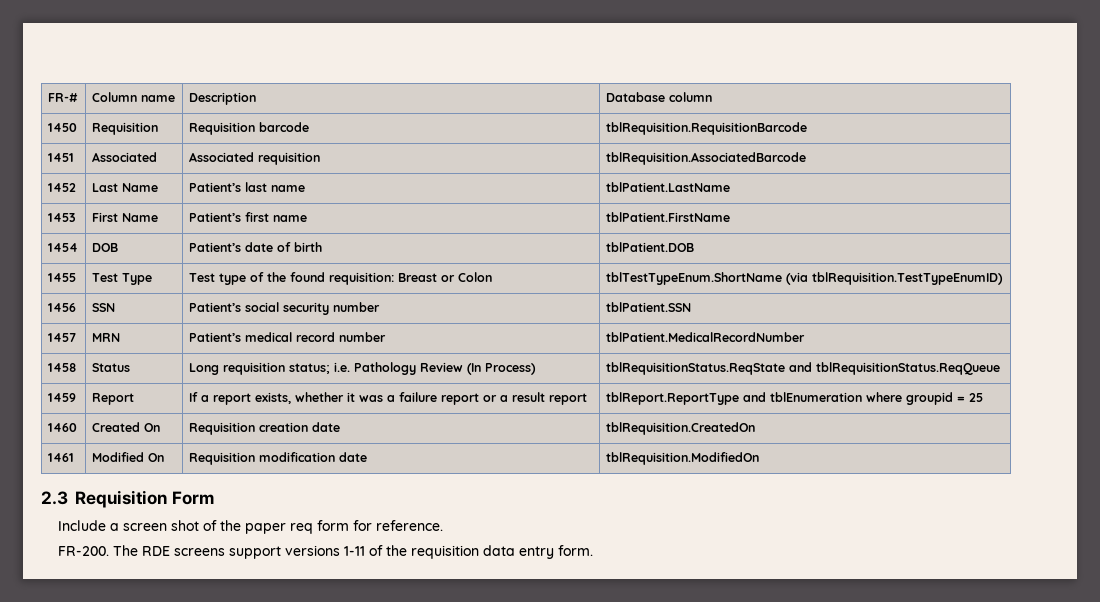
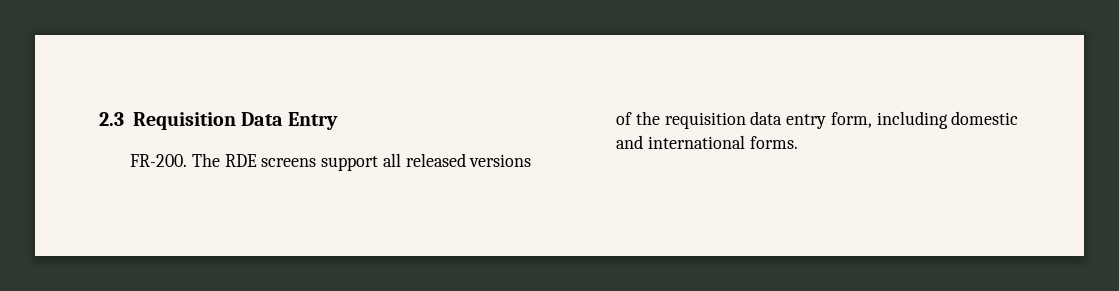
- FR-# | Column name | Description | Database column
- 1450 | Requisition | Requisition barcode | tblRequisition.RequisitionBarcode
- 1451 | Associated | Associated requisition | tblRequisition.AssociatedBarcode
- 1452 | Last Name | Patient’s last name | tblPatient.LastName
- 1453 | First Name | Patient’s first name | tblPatient.FirstName
- 1454 | DOB | Patient’s date of birth | tblPatient.DOB
- 1455 | Test Type | Test type of the found requisition: Breast or Colon | tblTestTypeEnum.ShortName (via tblRequisition.TestTypeEnumID)
- 1456 | SSN | Patient’s social security number | tblPatient.SSN
- 1457 | MRN | Patient’s medical record number | tblPatient.MedicalRecordNumber
- 1458 | Status | Long requisition status; i.e. Pathology Review (In Process) | tblRequisitionStatus.ReqState and tblRequisitionStatus.ReqQueue
- 1459 | Report | If a report exists, whether it was a failure report or a result report | tblReport.ReportType and tblEnumeration where groupid = 25
- 1460 | Created On | Requisition creation date | tblRequisition.CreatedOn
- 1461 | Modified On | Requisition modification date | tblRequisition.ModifiedOn
- 2.3 Requisition Form
- Include a screen shot of the paper req form for reference.
+ 2.3 Requisition Data Entry
- The RDE screens support versions 1-11 of the requisition data entry form.
+ The RDE screens support all released versions of the requisition data entry form, including domestic and international forms.

